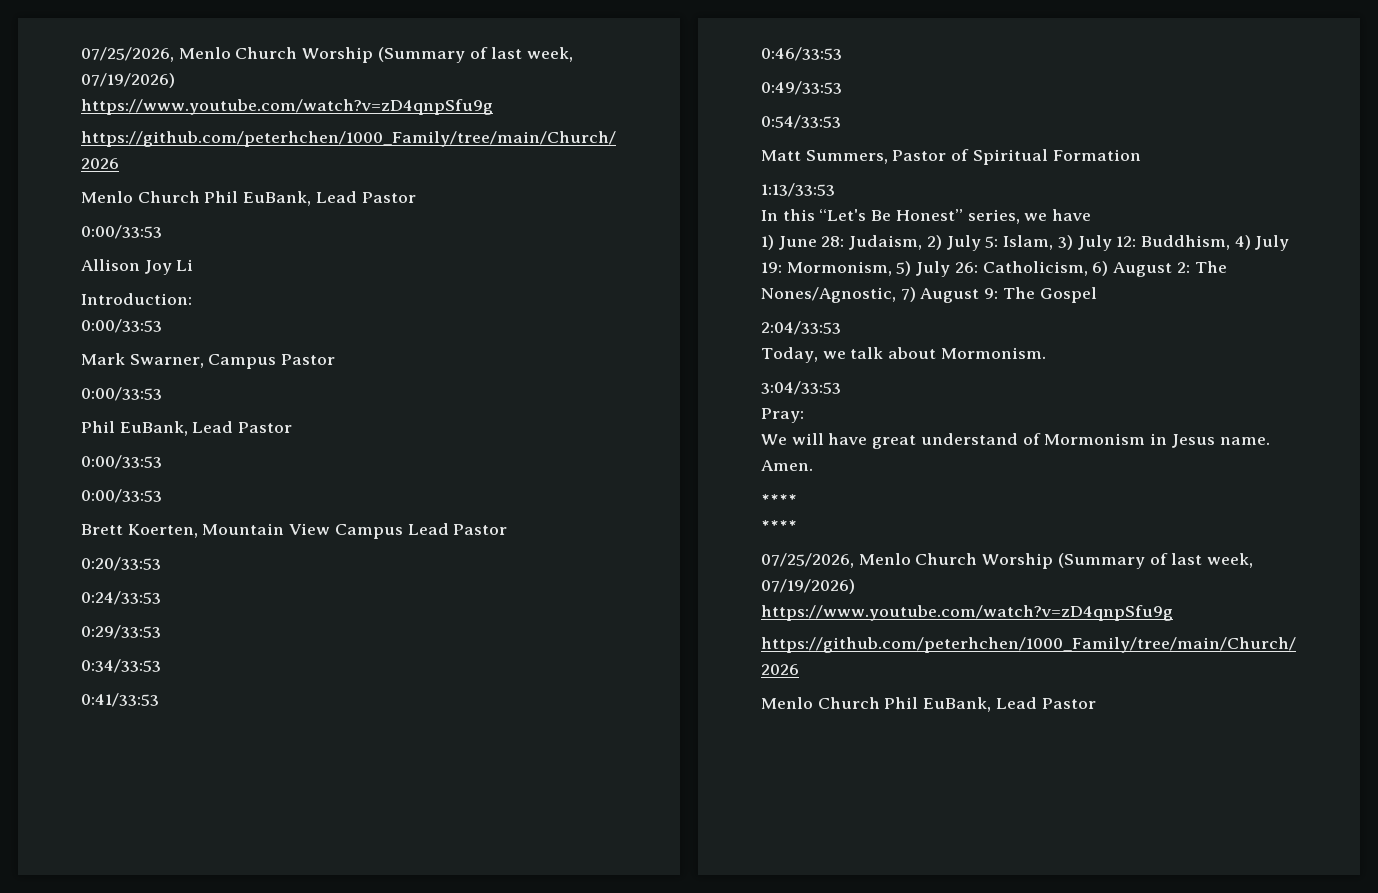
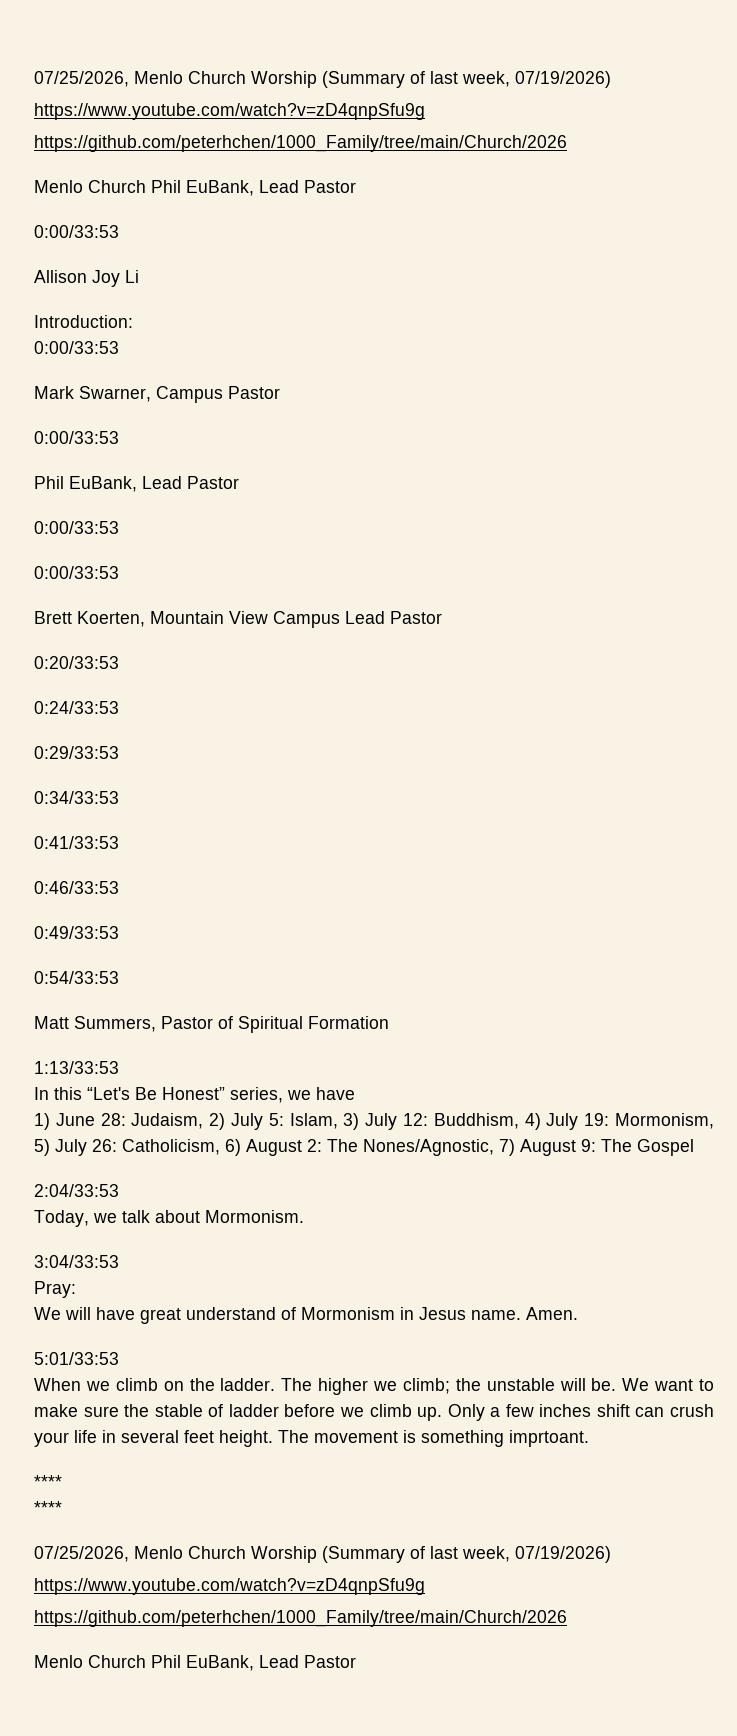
+ 5:01/33:53
+ When we climb on the ladder. The higher we climb; the unstable will be. We want to make sure the stable of ladder before we climb up. Only a few inches shift can crush your life in several feet height. The movement is something imprtoant.

